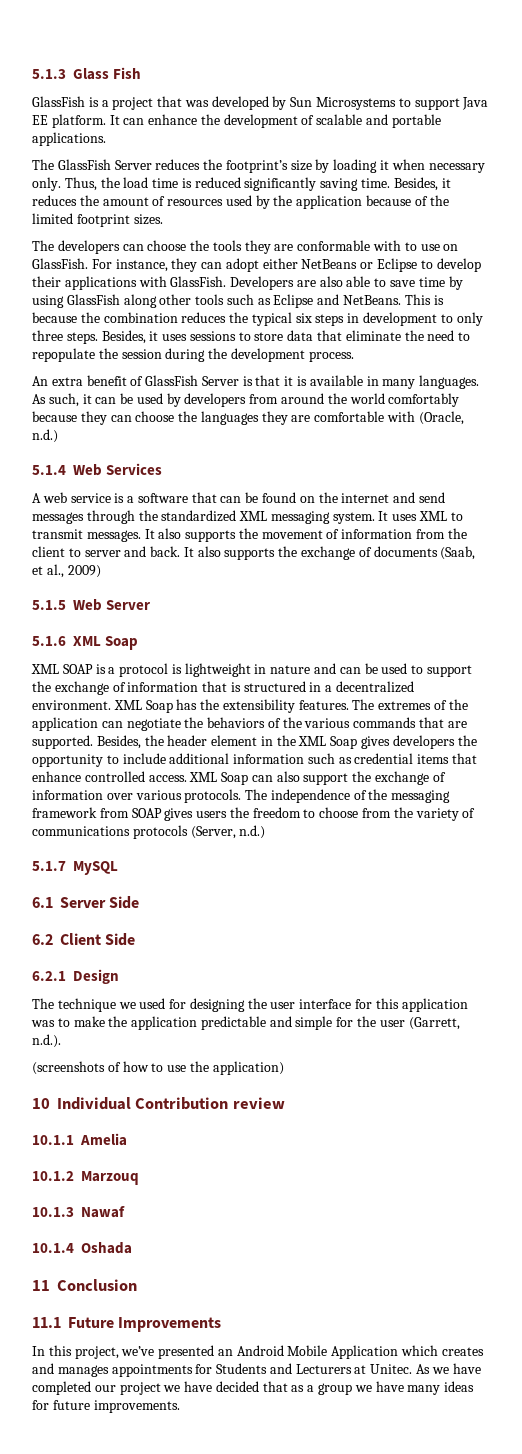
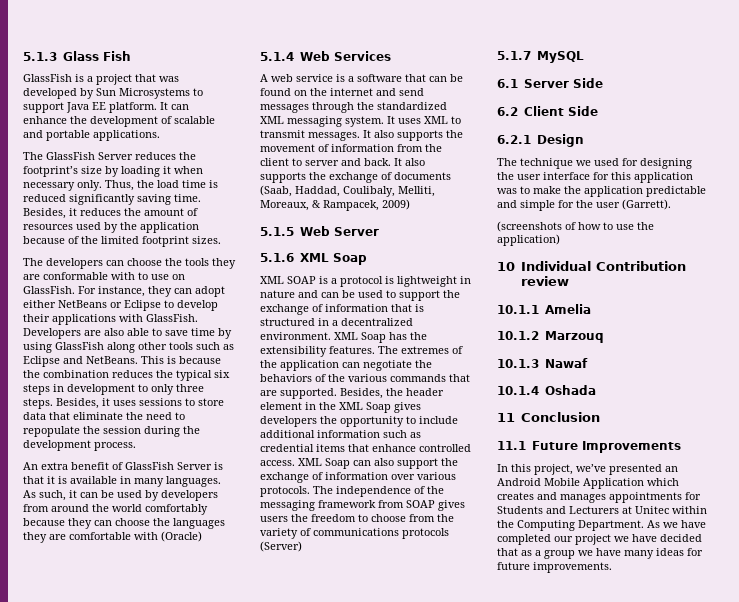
- As such, it can be used by developers from around the world comfortably because they can choose the languages they are comfortable with (Oracle, n.d.)
+ As such, it can be used by developers from around the world comfortably because they can choose the languages they are comfortable with (Oracle)
- It also supports the exchange of documents (Saab, et al., 2009)
+ It also supports the exchange of documents (Saab, Haddad, Coulibaly, Melliti, Moreaux, & Rampacek, 2009)
- The independence of the messaging framework from SOAP gives users the freedom to choose from the variety of communications protocols (Server, n.d.)
+ The independence of the messaging framework from SOAP gives users the freedom to choose from the variety of communications protocols (Server)
- The technique we used for designing the user interface for this application was to make the application predictable and simple for the user (Garrett, n.d.).
+ The technique we used for designing the user interface for this application was to make the application predictable and simple for the user (Garrett).
- In this project, we’ve presented an Android Mobile Application which creates and manages appointments for Students and Lecturers at Unitec.
+ In this project, we’ve presented an Android Mobile Application which creates and manages appointments for Students and Lecturers at Unitec within the Computing Department.

